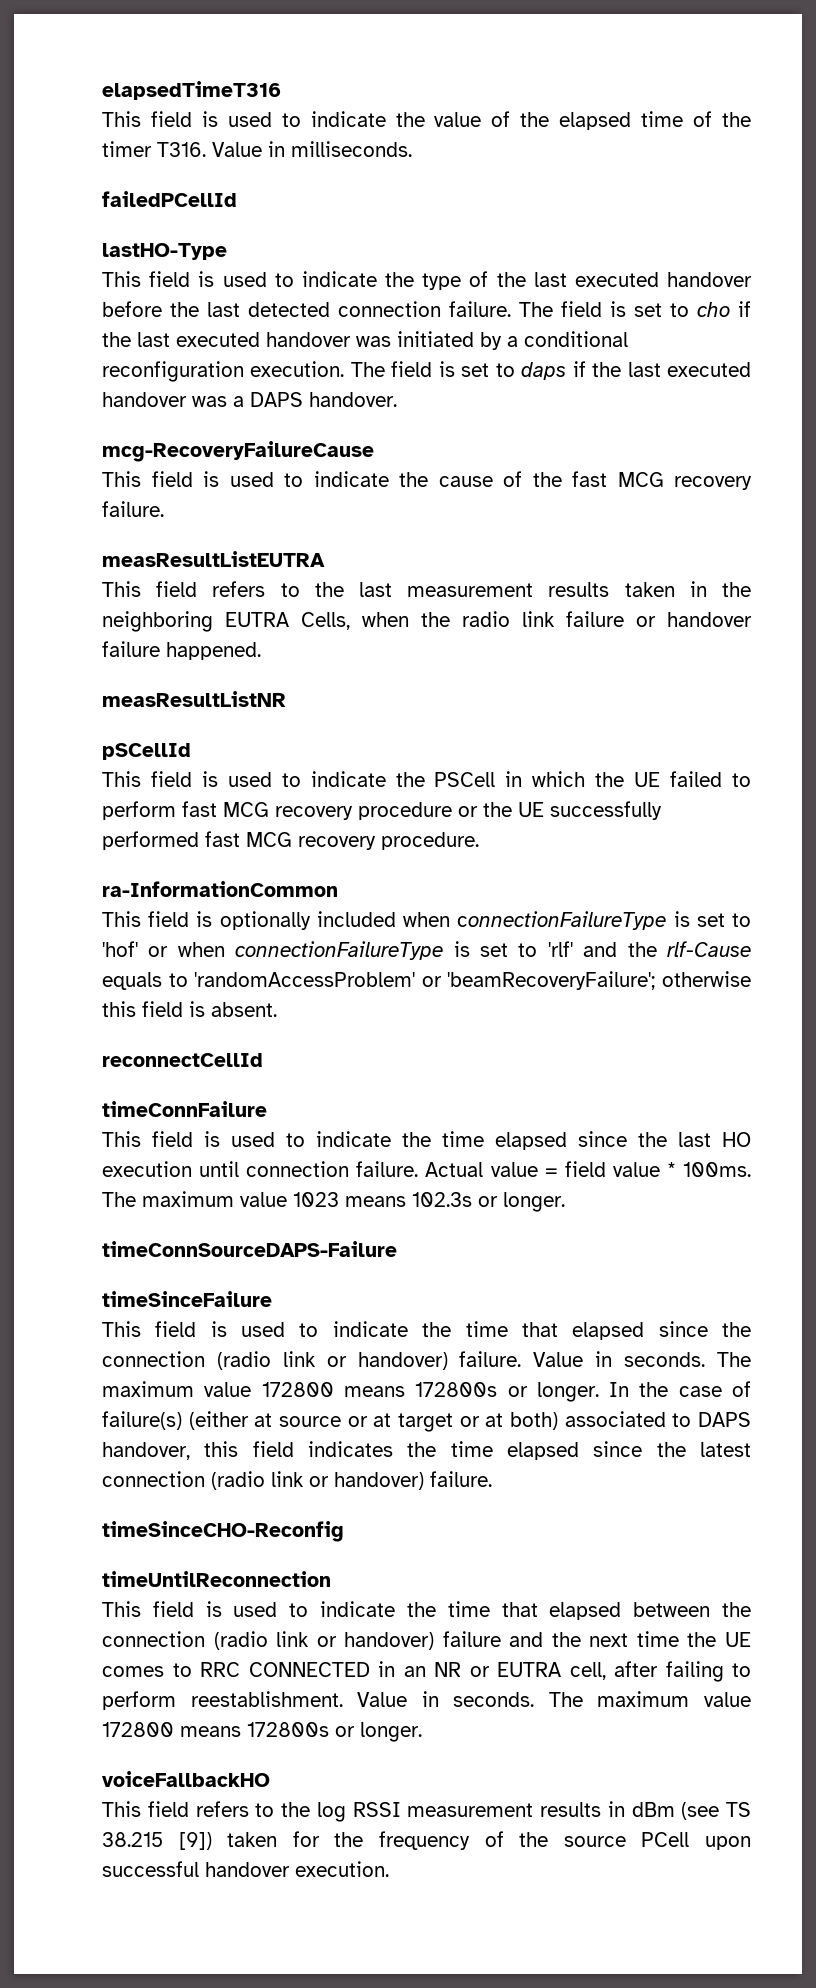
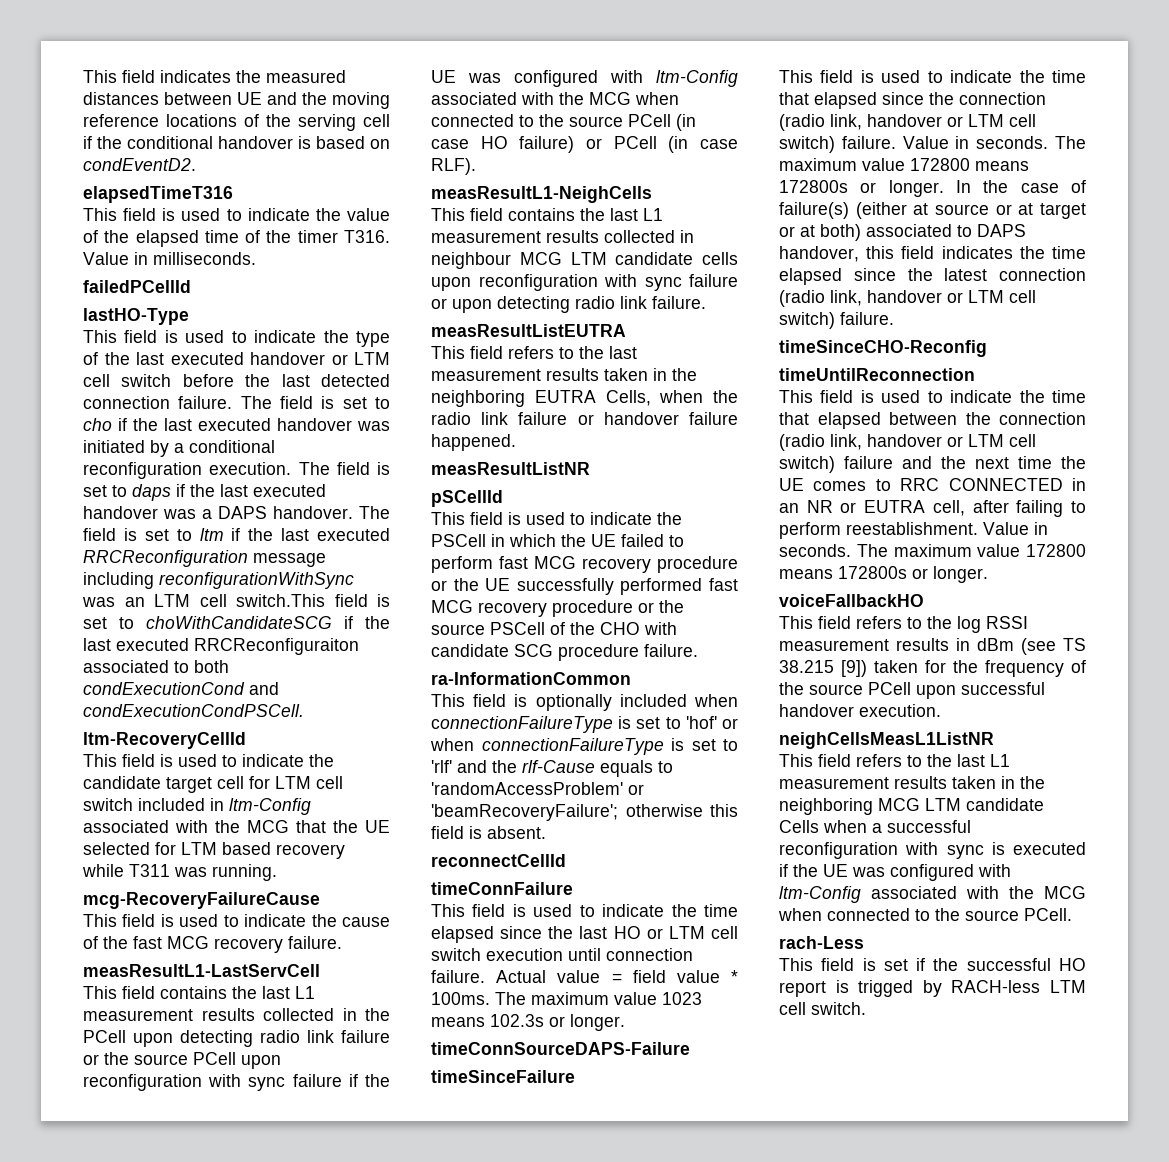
+ This field indicates the measured distances between UE and the moving reference locations of the serving cell if the conditional handover is based on condEventD2.
- This field is used to indicate the type of the last executed handover before the last detected connection failure.
+ This field is used to indicate the type of the last executed handover or LTM cell switch before the last detected connection failure.
+ The field is set to ltm if the last executed RRCReconfiguration message including reconfigurationWithSync was an LTM cell switch.This field is set to choWithCandidateSCG if the last executed RRCReconfiguraiton associated to both condExecutionCond and condExecutionCondPSCell.
+ ltm-RecoveryCellId
+ This field is used to indicate the candidate target cell for LTM cell switch included in ltm-Config associated with the MCG that the UE selected for LTM based recovery while T311 was running.
+ measResultL1-LastServCell
+ This field contains the last L1 measurement results collected in the PCell upon detecting radio link failure or the source PCell upon reconfiguration with sync failure if the UE was configured with ltm-Config associated with the MCG when connected to the source PCell (in case HO failure) or PCell (in case RLF).
+ measResultL1-NeighCells
+ This field contains the last L1 measurement results collected in neighbour MCG LTM candidate cells upon reconfiguration with sync failure or upon detecting radio link failure.
- This field is used to indicate the PSCell in which the UE failed to perform fast MCG recovery procedure or the UE successfully performed fast MCG recovery procedure.
+ This field is used to indicate the PSCell in which the UE failed to perform fast MCG recovery procedure or the UE successfully performed fast MCG recovery procedure or the source PSCell of the CHO with candidate SCG procedure failure.
- This field is used to indicate the time elapsed since the last HO execution until connection failure.
+ This field is used to indicate the time elapsed since the last HO or LTM cell switch execution until connection failure.
- This field is used to indicate the time that elapsed since the connection (radio link or handover) failure.
+ This field is used to indicate the time that elapsed since the connection (radio link, handover or LTM cell switch) failure.
- In the case of failure(s) (either at source or at target or at both) associated to DAPS handover, this field indicates the time elapsed since the latest connection (radio link or handover) failure.
+ In the case of failure(s) (either at source or at target or at both) associated to DAPS handover, this field indicates the time elapsed since the latest connection (radio link, handover or LTM cell switch) failure.
- This field is used to indicate the time that elapsed between the connection (radio link or handover) failure and the next time the UE comes to RRC CONNECTED in an NR or EUTRA cell, after failing to perform reestablishment.
+ This field is used to indicate the time that elapsed between the connection (radio link, handover or LTM cell switch) failure and the next time the UE comes to RRC CONNECTED in an NR or EUTRA cell, after failing to perform reestablishment.
+ neighCellsMeasL1ListNR
+ This field refers to the last L1 measurement results taken in the neighboring MCG LTM candidate Cells when a successful reconfiguration with sync is executed if the UE was configured with ltm-Config associated with the MCG when connected to the source PCell.
+ rach-Less
+ This field is set if the successful HO report is trigged by RACH-less LTM cell switch.

